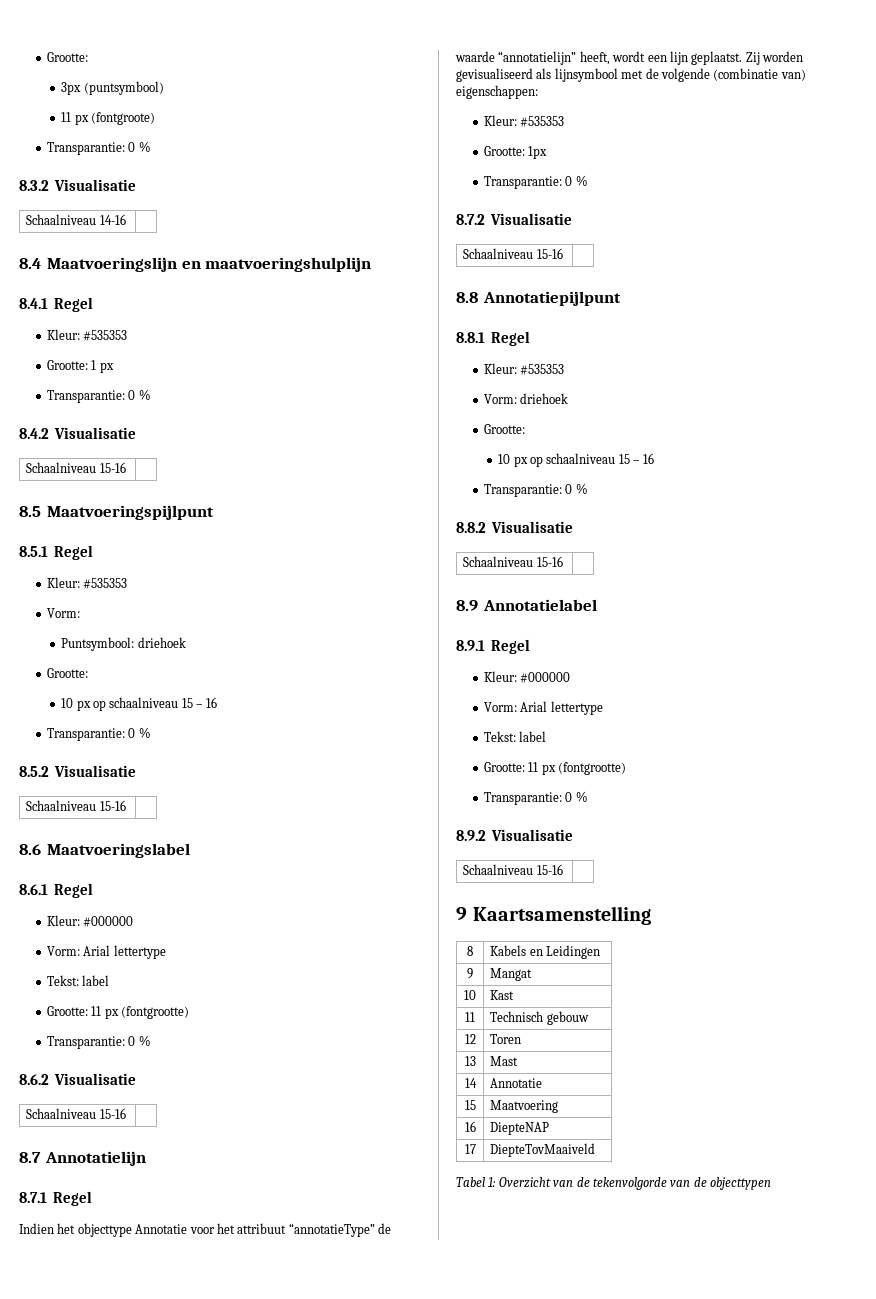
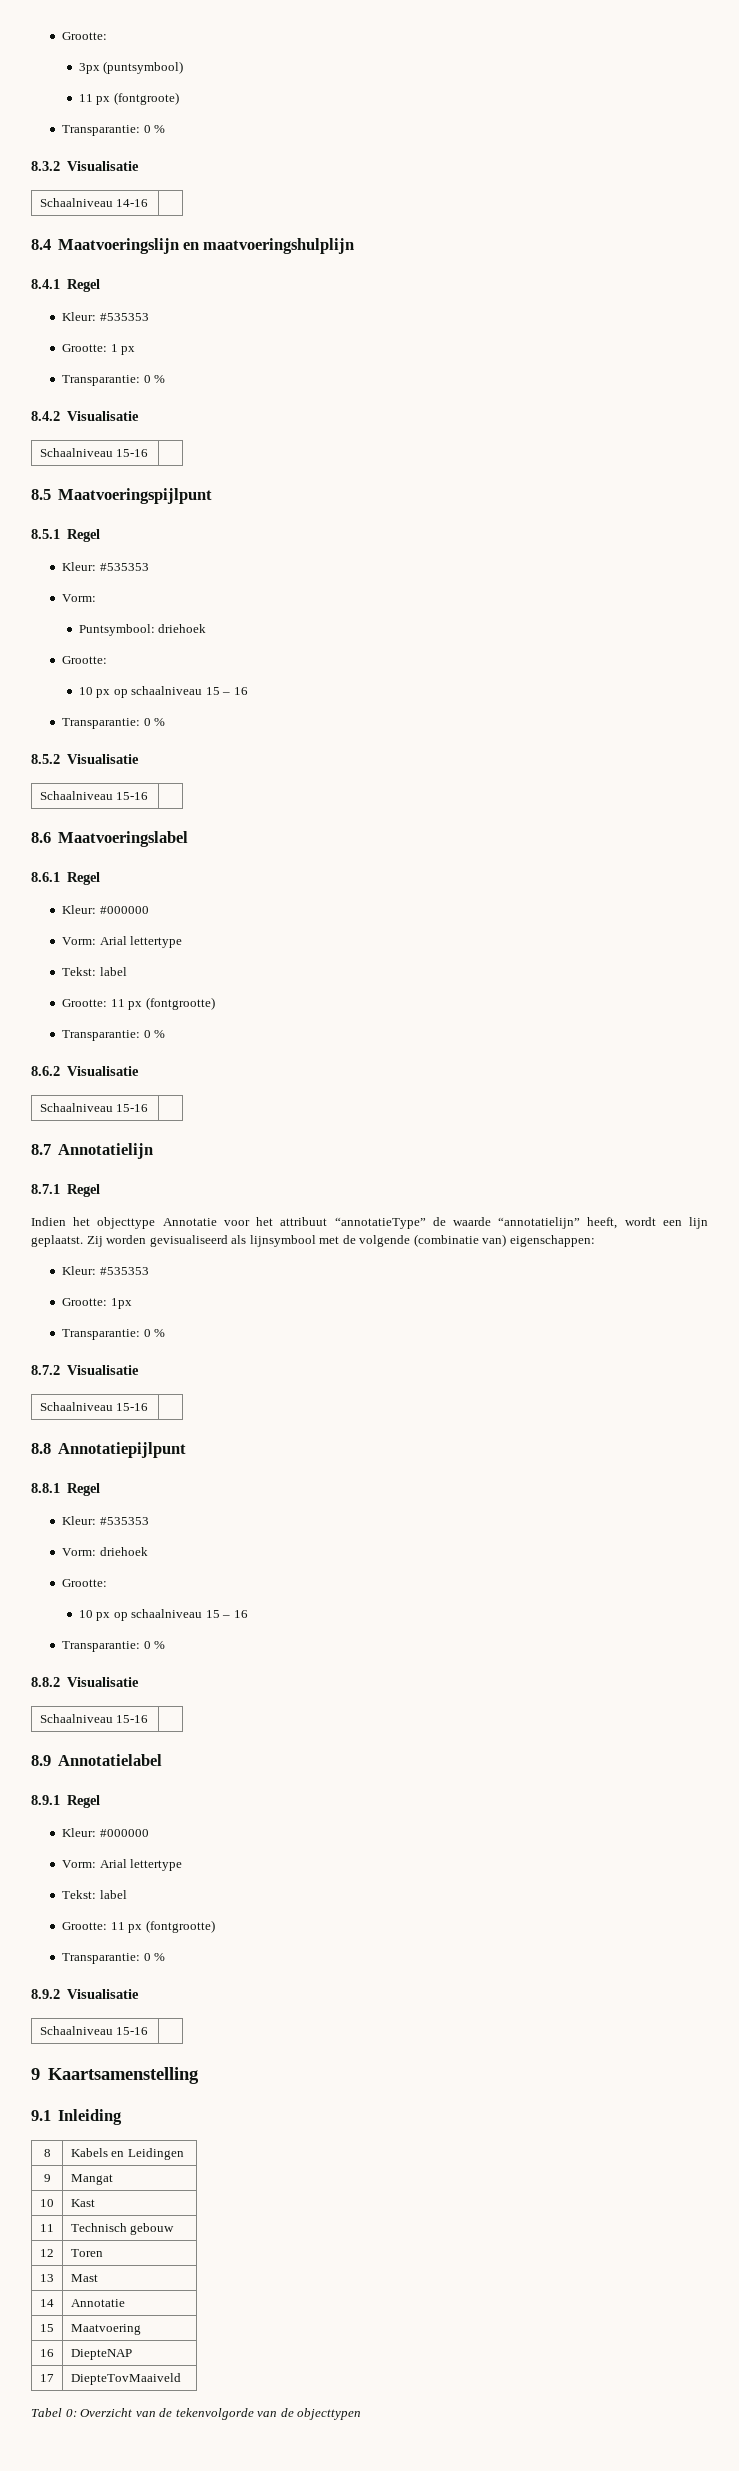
+ 9.1 Inleiding
- Tabel 1: Overzicht van de tekenvolgorde van de objecttypen
+ Tabel 0: Overzicht van de tekenvolgorde van de objecttypen

